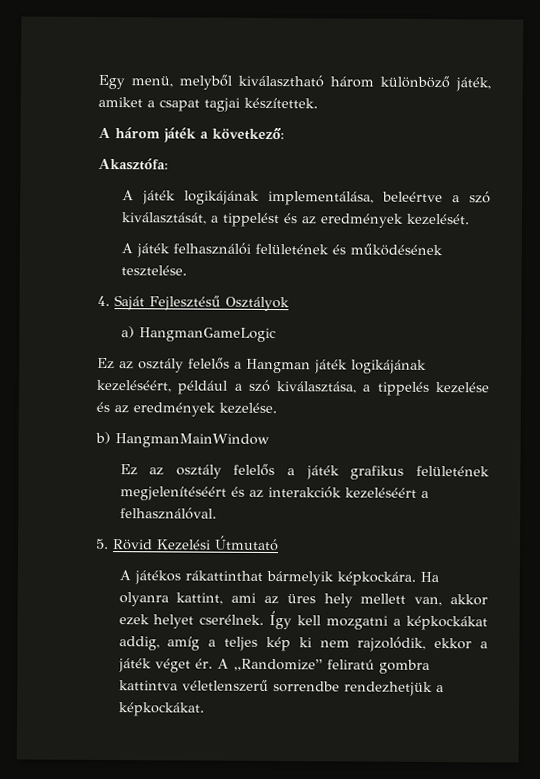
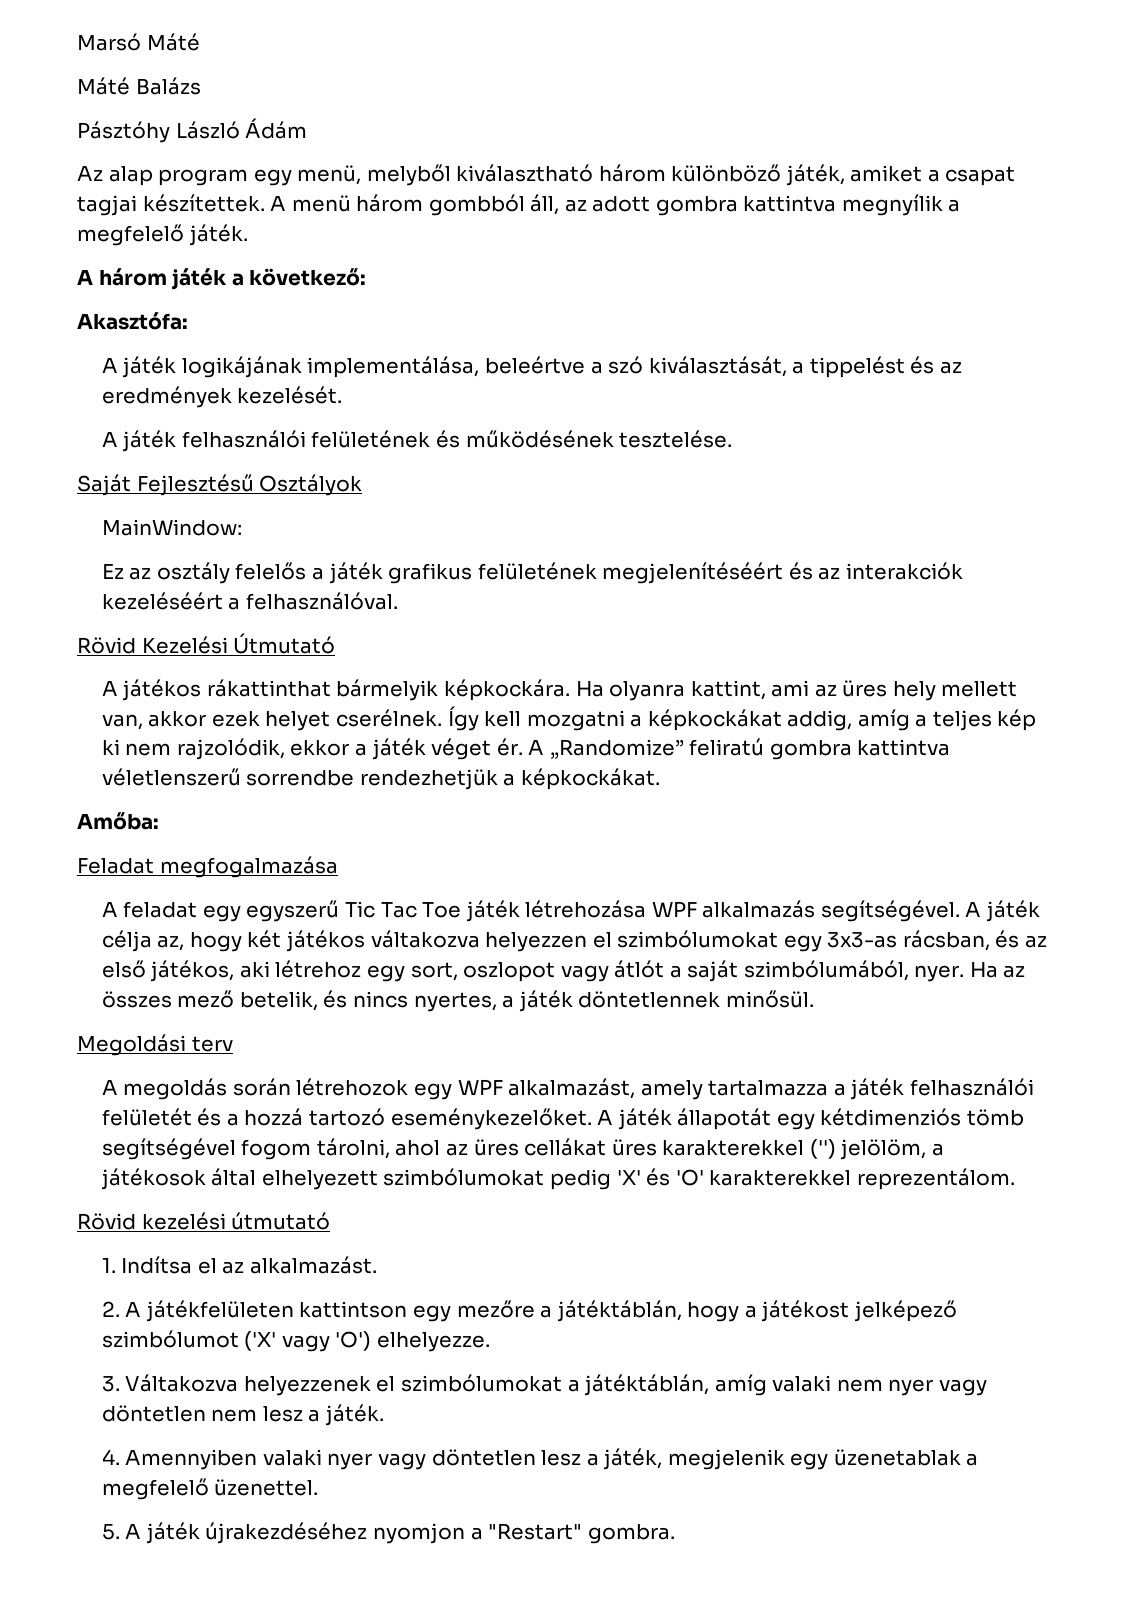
- Egy menü, melyből kiválasztható három különböző játék, amiket a csapat tagjai készítettek.
+ Marsó Máté
+ Máté Balázs
+ Pásztóhy László Ádám
+ Az alap program egy menü, melyből kiválasztható három különböző játék, amiket a csapat tagjai készítettek. A menü három gombból áll, az adott gombra kattintva megnyílik a megfelelő játék.
- 4. Saját Fejlesztésű Osztályok
+ Saját Fejlesztésű Osztályok
- a) HangmanGameLogic
- Ez az osztály felelős a Hangman játék logikájának kezeléséért, például a szó kiválasztása, a tippelés kezelése és az eredmények kezelése.
- b) HangmanMainWindow
+ MainWindow:
- 5. Rövid Kezelési Útmutató
+ Rövid Kezelési Útmutató
+ Amőba:
+ Feladat megfogalmazása
+ A feladat egy egyszerű Tic Tac Toe játék létrehozása WPF alkalmazás segítségével. A játék célja az, hogy két játékos váltakozva helyezzen el szimbólumokat egy 3x3-as rácsban, és az első játékos, aki létrehoz egy sort, oszlopot vagy átlót a saját szimbólumából, nyer. Ha az összes mező betelik, és nincs nyertes, a játék döntetlennek minősül.
+ Megoldási terv
+ A megoldás során létrehozok egy WPF alkalmazást, amely tartalmazza a játék felhasználói felületét és a hozzá tartozó eseménykezelőket. A játék állapotát egy kétdimenziós tömb segítségével fogom tárolni, ahol az üres cellákat üres karakterekkel ('') jelölöm, a játékosok által elhelyezett szimbólumokat pedig 'X' és 'O' karakterekkel reprezentálom.
+ Rövid kezelési útmutató
+ 1. Indítsa el az alkalmazást.
+ 2. A játékfelületen kattintson egy mezőre a játéktáblán, hogy a játékost jelképező szimbólumot ('X' vagy 'O') elhelyezze.
+ 3. Váltakozva helyezzenek el szimbólumokat a játéktáblán, amíg valaki nem nyer vagy döntetlen nem lesz a játék.
+ 4. Amennyiben valaki nyer vagy döntetlen lesz a játék, megjelenik egy üzenetablak a megfelelő üzenettel.
+ 5. A játék újrakezdéséhez nyomjon a "Restart" gombra.

